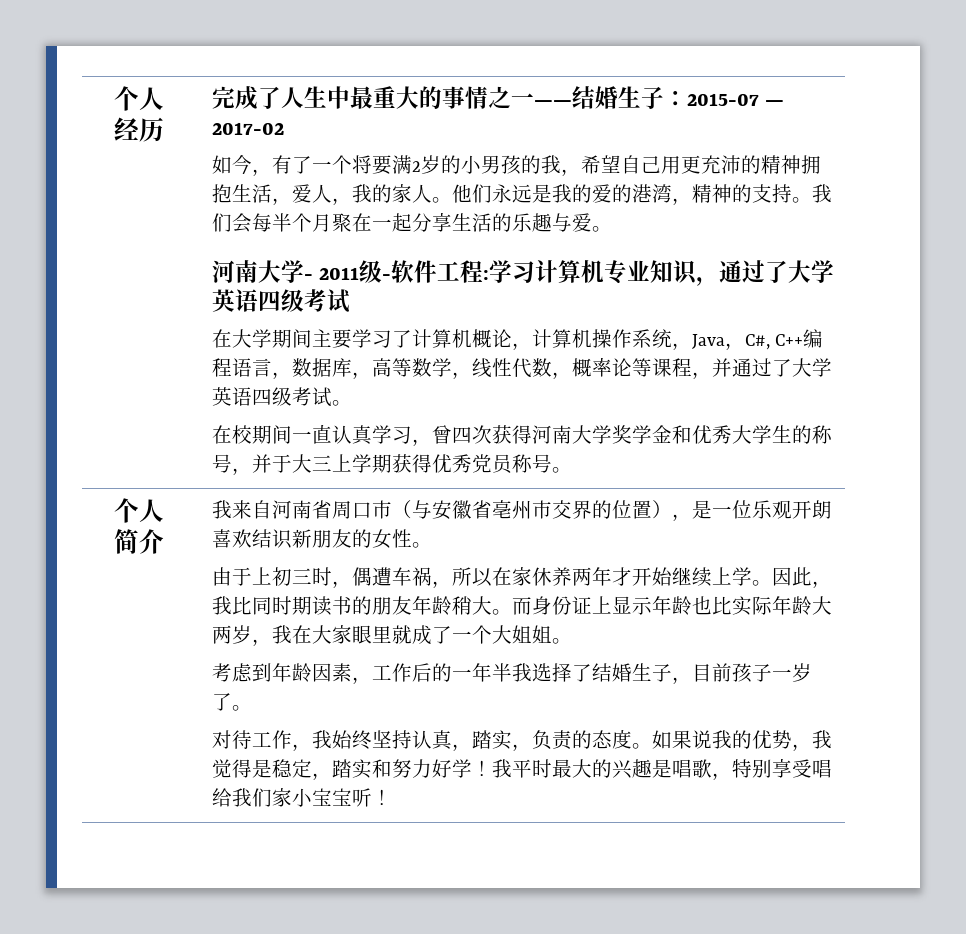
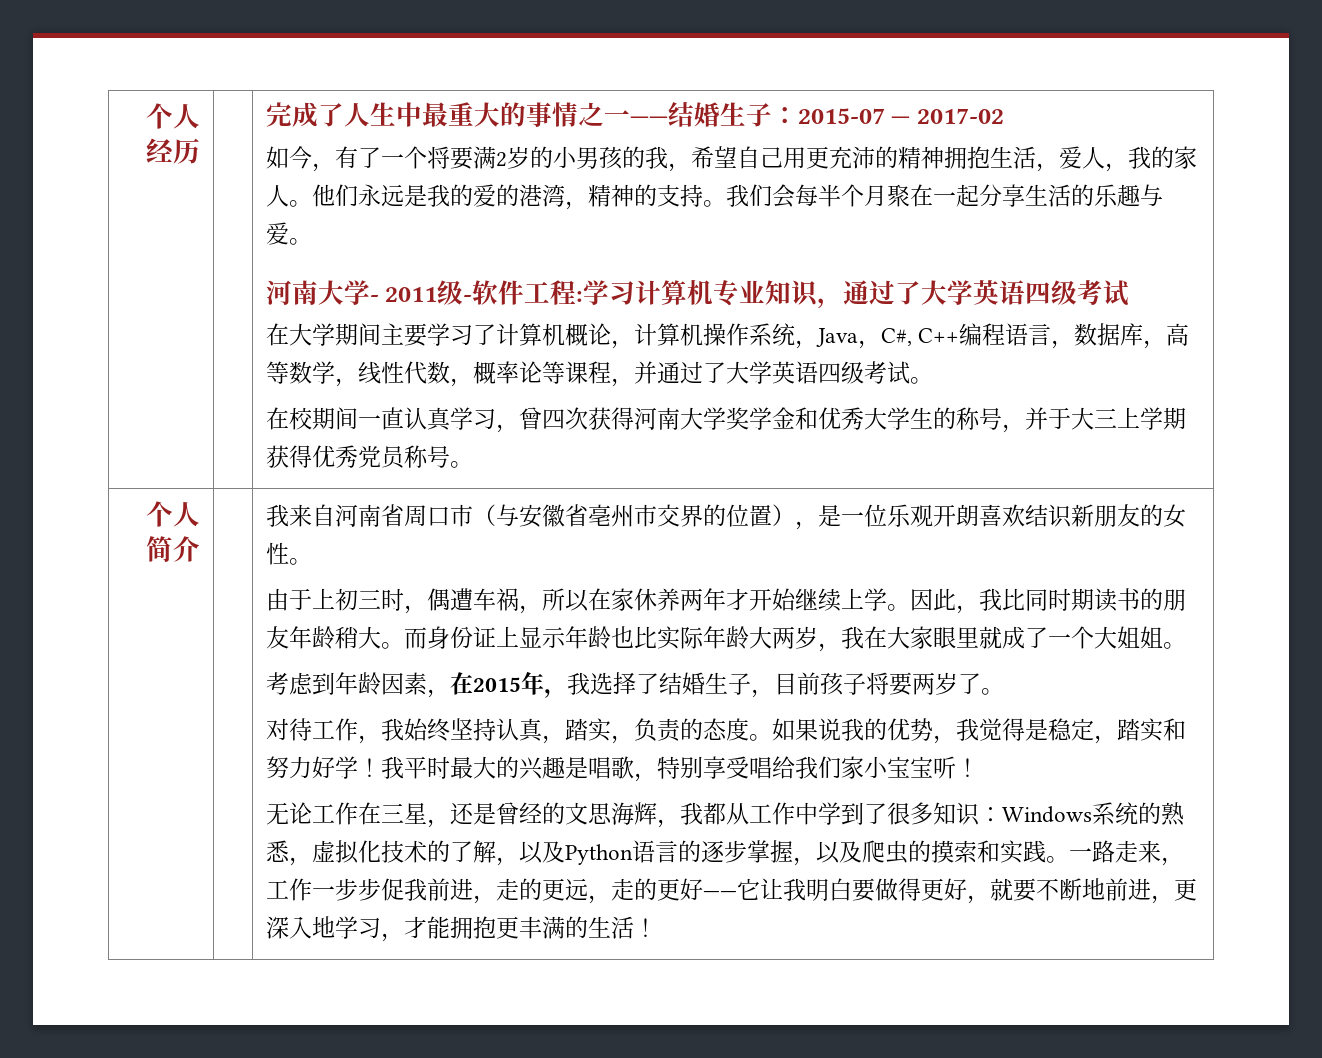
- 考虑到年龄因素，工作后的一年半我选择了结婚生子，目前孩子一岁了。
+ 考虑到年龄因素，在2015年，我选择了结婚生子，目前孩子将要两岁了。
+ 无论工作在三星，还是曾经的文思海辉，我都从工作中学到了很多知识：Windows系统的熟悉，虚拟化技术的了解，以及Python语言的逐步掌握，以及爬虫的摸索和实践。一路走来，工作一步步促我前进，走的更远，走的更好——它让我明白要做得更好，就要不断地前进，更深入地学习，才能拥抱更丰满的生活！

